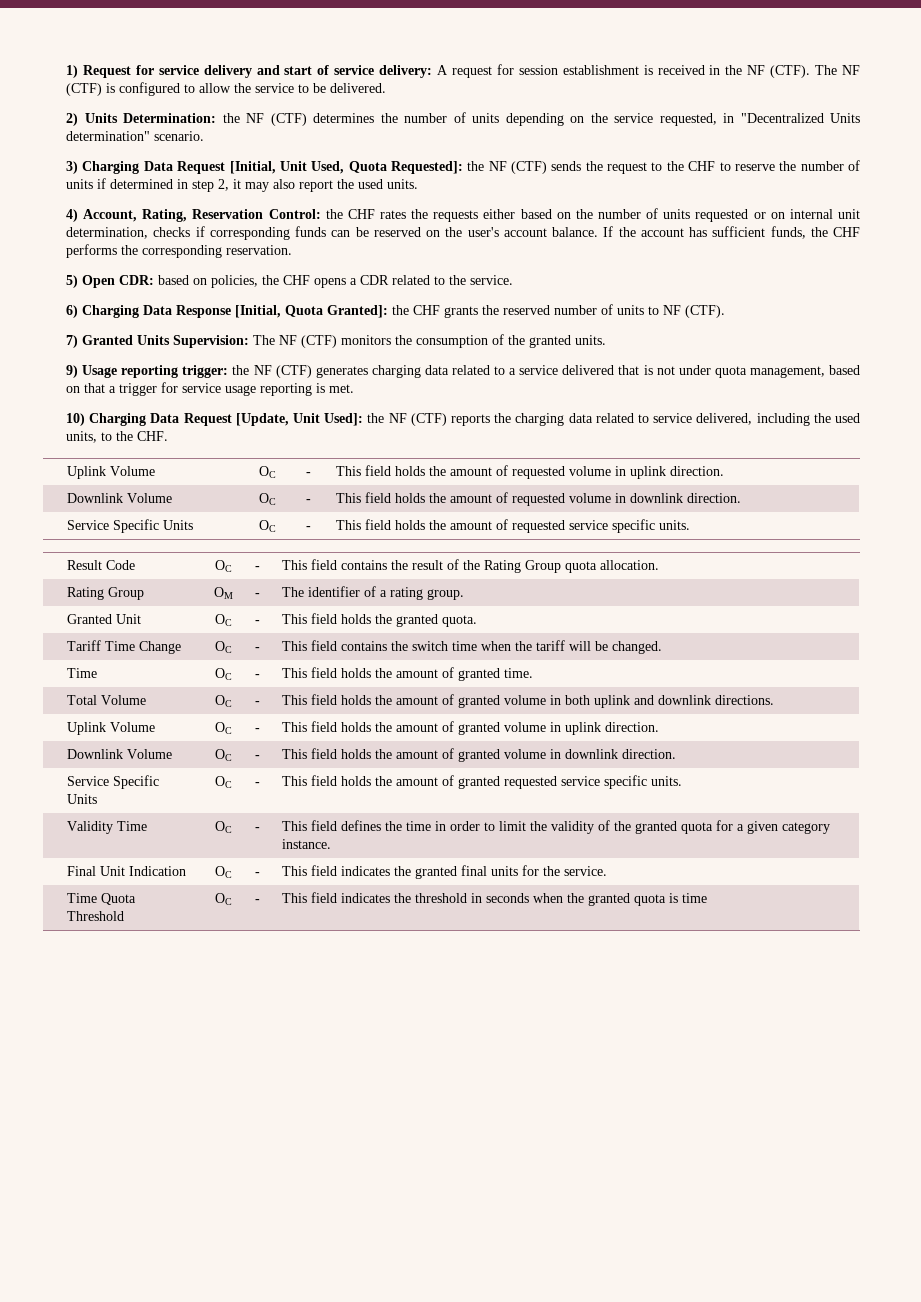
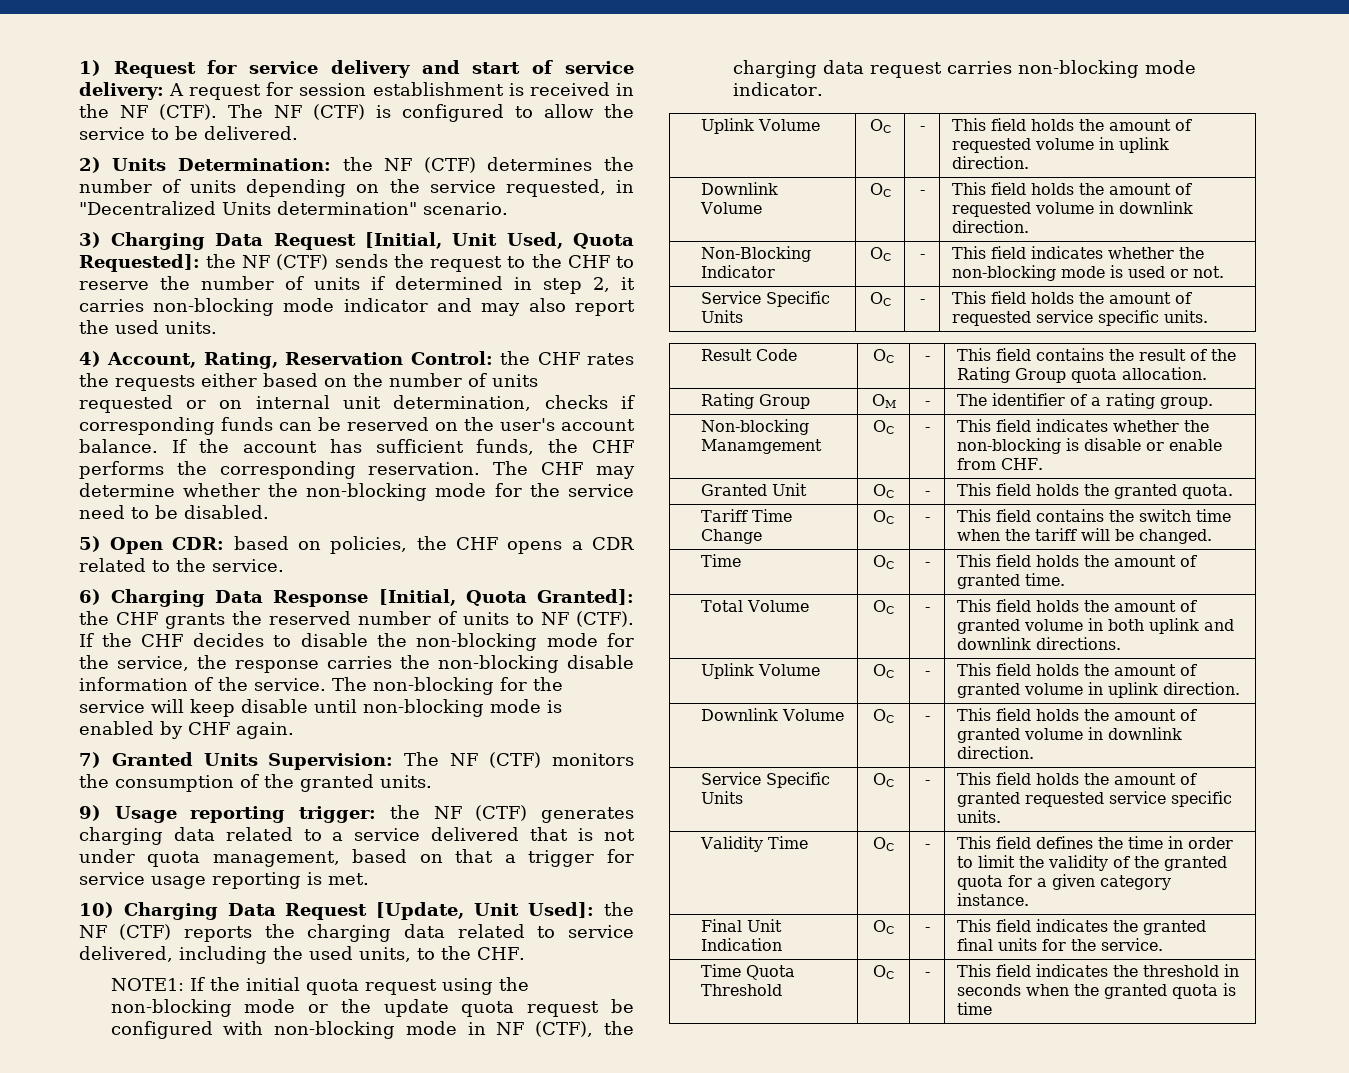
- 3) Charging Data Request [Initial, Unit Used, Quota Requested]: the NF (CTF) sends the request to the CHF to reserve the number of units if determined in step 2, it may also report the used units.
+ 3) Charging Data Request [Initial, Unit Used, Quota Requested]: the NF (CTF) sends the request to the CHF to reserve the number of units if determined in step 2, it carries non-blocking mode indicator and may also report the used units.
+ The CHF may determine whether the non-blocking mode for the service need to be disabled.
+ If the CHF decides to disable the non-blocking mode for the service, the response carries the non-blocking disable information of the service. The non-blocking for the service will keep disable until non-blocking mode is enabled by CHF again.
+ NOTE1: If the initial quota request using the non-blocking mode or the update quota request be configured with non-blocking mode in NF (CTF), the charging data request carries non-blocking mode indicator.
+ Non-Blocking Indicator | OC | - | This field indicates whether the non-blocking mode is used or not.
+ Non-blocking Manamgement | OC | - | This field indicates whether the non-blocking is disable or enable from CHF.

